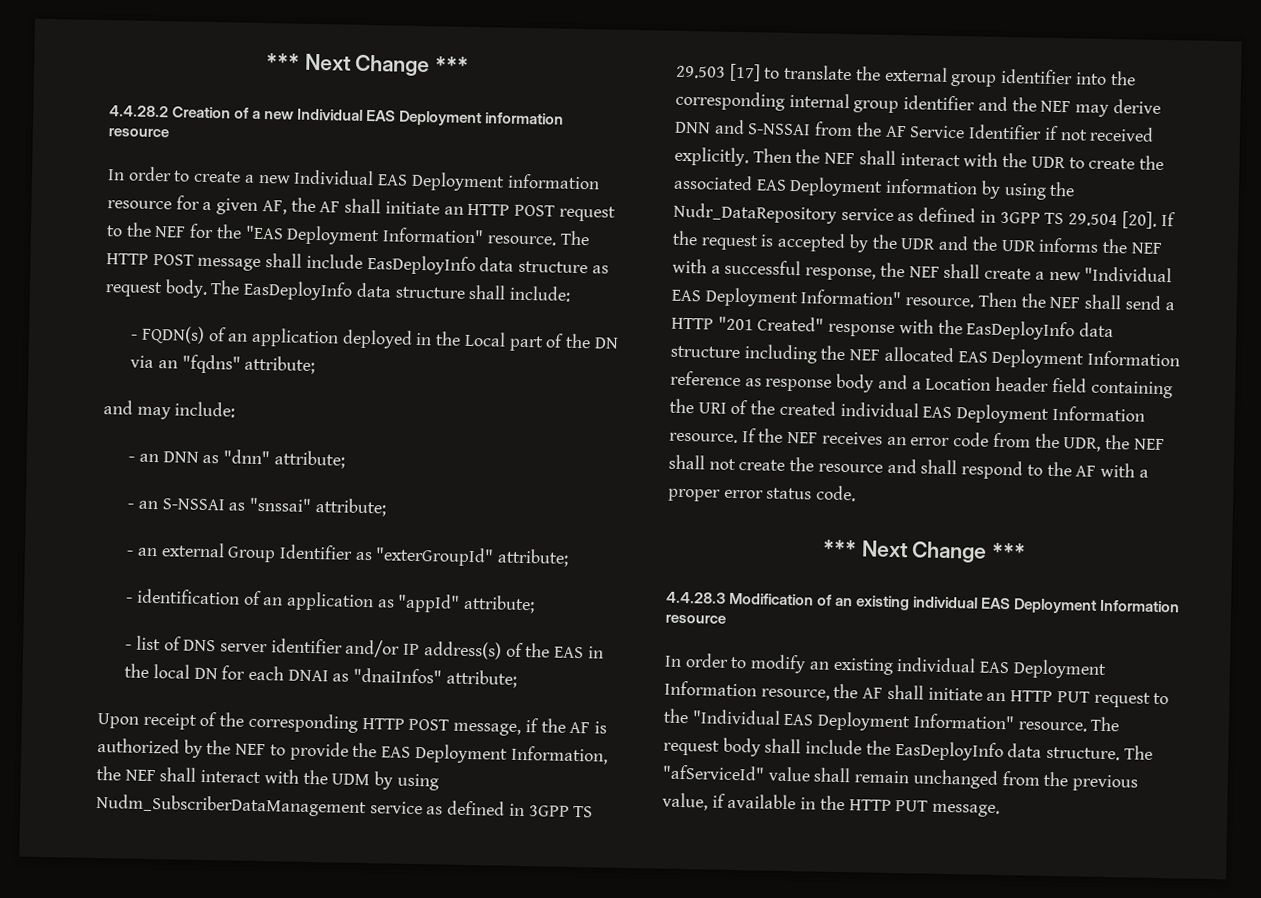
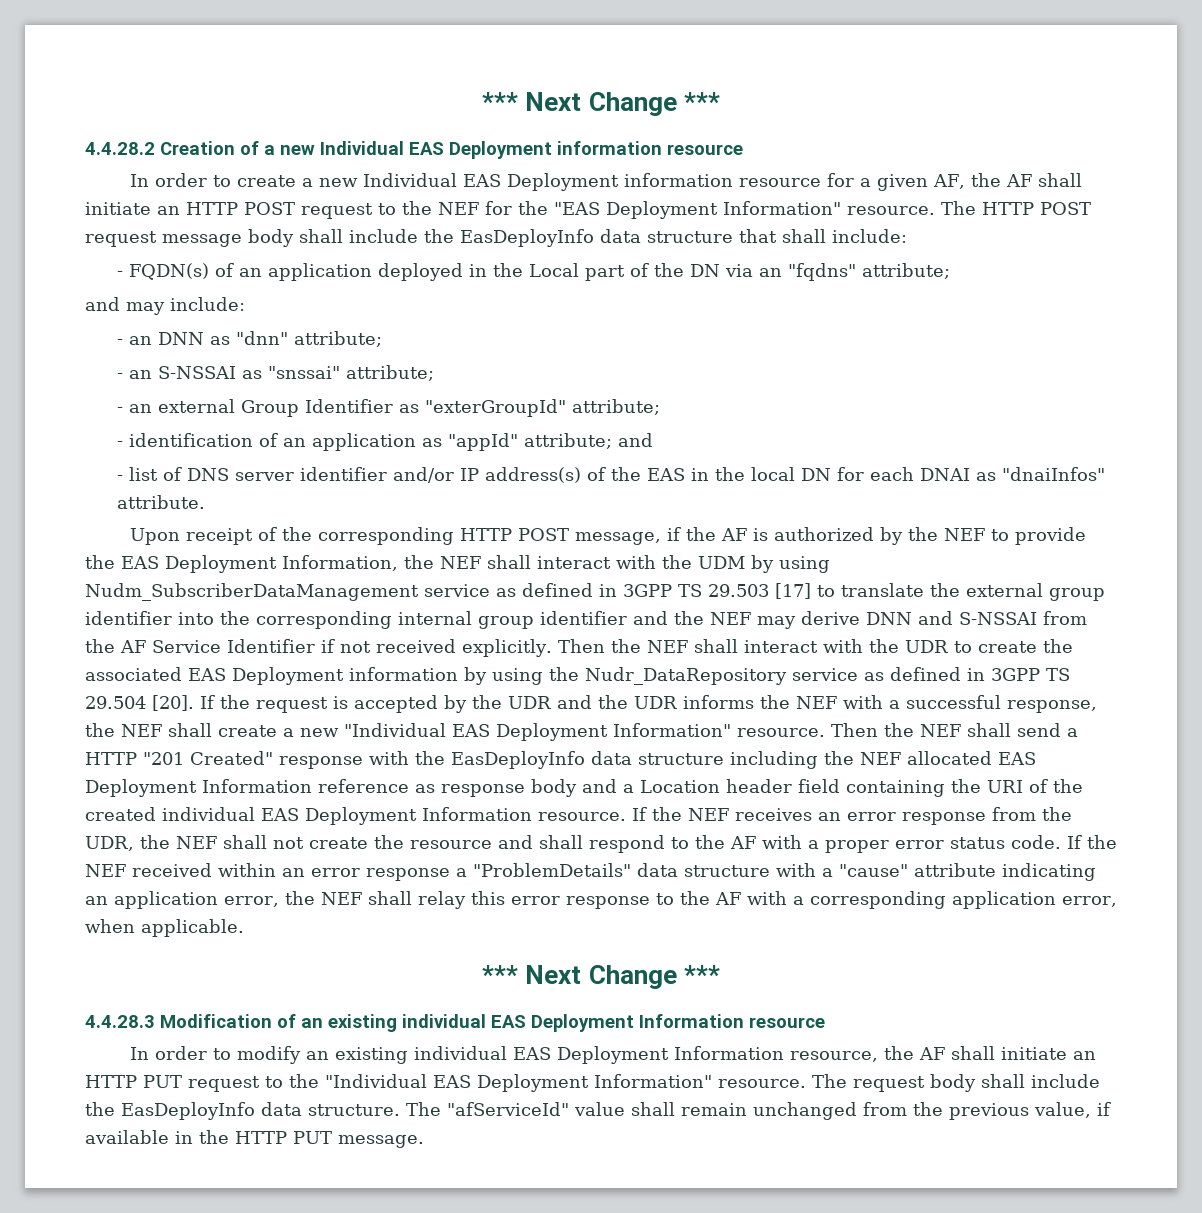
- The HTTP POST message shall include EasDeployInfo data structure as request body. The EasDeployInfo data structure shall include:
+ The HTTP POST request message body shall include the EasDeployInfo data structure that shall include:
- - identification of an application as "appId" attribute;
+ - identification of an application as "appId" attribute; and
- - list of DNS server identifier and/or IP address(s) of the EAS in the local DN for each DNAI as "dnaiInfos" attribute;
+ - list of DNS server identifier and/or IP address(s) of the EAS in the local DN for each DNAI as "dnaiInfos" attribute.
- If the NEF receives an error code from the UDR, the NEF shall not create the resource and shall respond to the AF with a proper error status code.
+ If the NEF receives an error response from the UDR, the NEF shall not create the resource and shall respond to the AF with a proper error status code. If the NEF received within an error response a "ProblemDetails" data structure with a "cause" attribute indicating an application error, the NEF shall relay this error response to the AF with a corresponding application error, when applicable.

